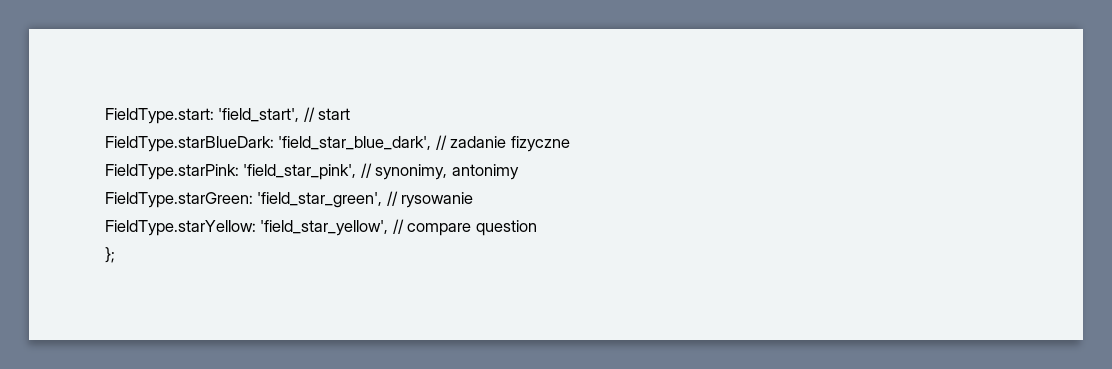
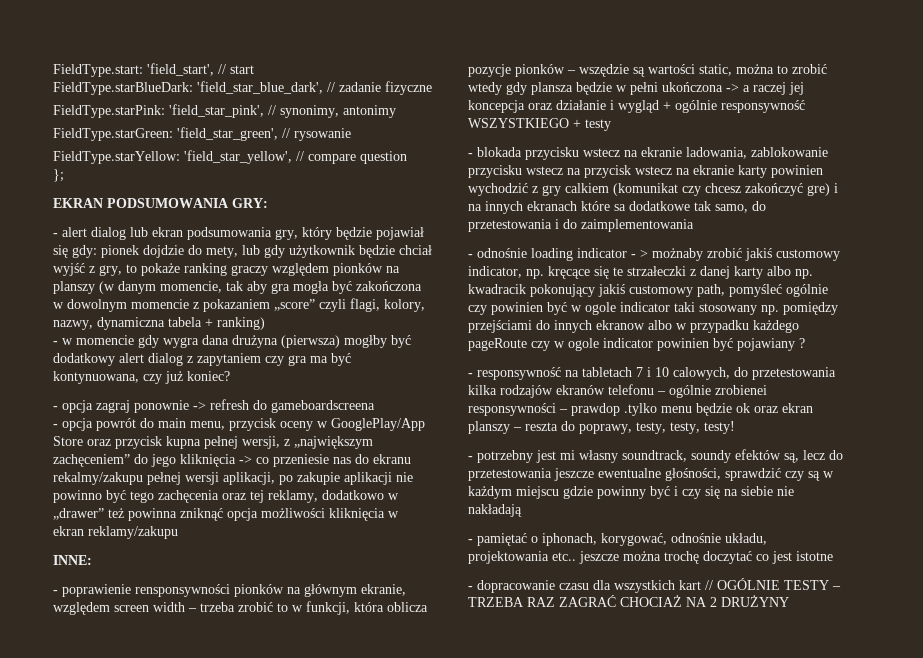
+ EKRAN PODSUMOWANIA GRY:
+ - alert dialog lub ekran podsumowania gry, który będzie pojawiał się gdy: pionek dojdzie do mety, lub gdy użytkownik będzie chciał wyjść z gry, to pokaże ranking graczy względem pionków na planszy (w danym momencie, tak aby gra mogła być zakończona w dowolnym momencie z pokazaniem „score” czyli flagi, kolory, nazwy, dynamiczna tabela + ranking)
+ - w momencie gdy wygra dana drużyna (pierwsza) mogłby być dodatkowy alert dialog z zapytaniem czy gra ma być kontynuowana, czy już koniec?
+ - opcja zagraj ponownie -> refresh do gameboardscreena
+ - opcja powrót do main menu, przycisk oceny w GooglePlay/App Store oraz przycisk kupna pełnej wersji, z „największym zachęceniem” do jego kliknięcia -> co przeniesie nas do ekranu rekalmy/zakupu pełnej wersji aplikacji, po zakupie aplikacji nie powinno być tego zachęcenia oraz tej reklamy, dodatkowo w „drawer” też powinna zniknąć opcja możliwości kliknięcia w ekran reklamy/zakupu
+ INNE:
+ - poprawienie rensponsywności pionków na głównym ekranie, względem screen width – trzeba zrobić to w funkcji, która oblicza pozycje pionków – wszędzie są wartości static, można to zrobić wtedy gdy plansza będzie w pełni ukończona -> a raczej jej koncepcja oraz działanie i wygląd + ogólnie responsywność WSZYSTKIEGO + testy
+ - blokada przycisku wstecz na ekranie ladowania, zablokowanie przycisku wstecz na przycisk wstecz na ekranie karty powinien wychodzić z gry calkiem (komunikat czy chcesz zakończyć gre) i na innych ekranach które sa dodatkowe tak samo, do przetestowania i do zaimplementowania
+ - odnośnie loading indicator - > możnaby zrobić jakiś customowy indicator, np. kręcące się te strzałeczki z danej karty albo np. kwadracik pokonujący jakiś customowy path, pomyśleć ogólnie czy powinien być w ogole indicator taki stosowany np. pomiędzy przejściami do innych ekranow albo w przypadku każdego pageRoute czy w ogole indicator powinien być pojawiany ?
+ - responsywność na tabletach 7 i 10 calowych, do przetestowania kilka rodzajów ekranów telefonu – ogólnie zrobienei responsywności – prawdop .tylko menu będzie ok oraz ekran planszy – reszta do poprawy, testy, testy, testy!
+ - potrzebny jest mi własny soundtrack, soundy efektów są, lecz do przetestowania jeszcze ewentualne głośności, sprawdzić czy są w każdym miejscu gdzie powinny być i czy się na siebie nie nakładają
+ - pamiętać o iphonach, korygować, odnośnie układu, projektowania etc.. jeszcze można trochę doczytać co jest istotne
+ - dopracowanie czasu dla wszystkich kart // OGÓLNIE TESTY – TRZEBA RAZ ZAGRAĆ CHOCIAŻ NA 2 DRUŻYNY

